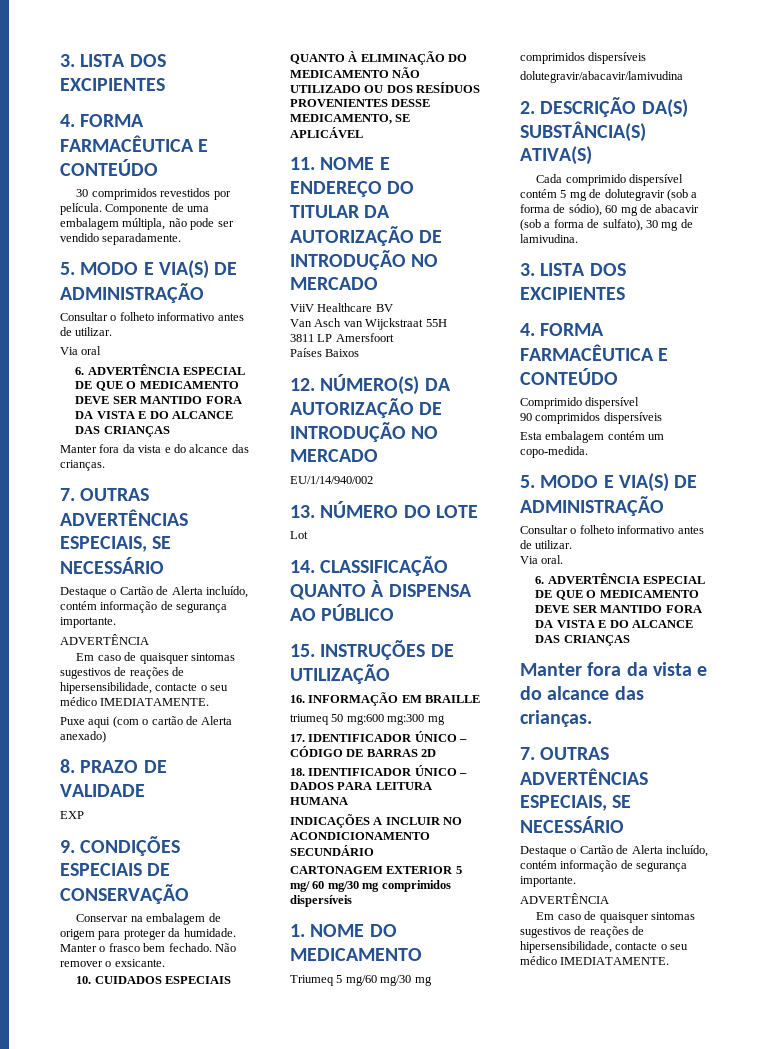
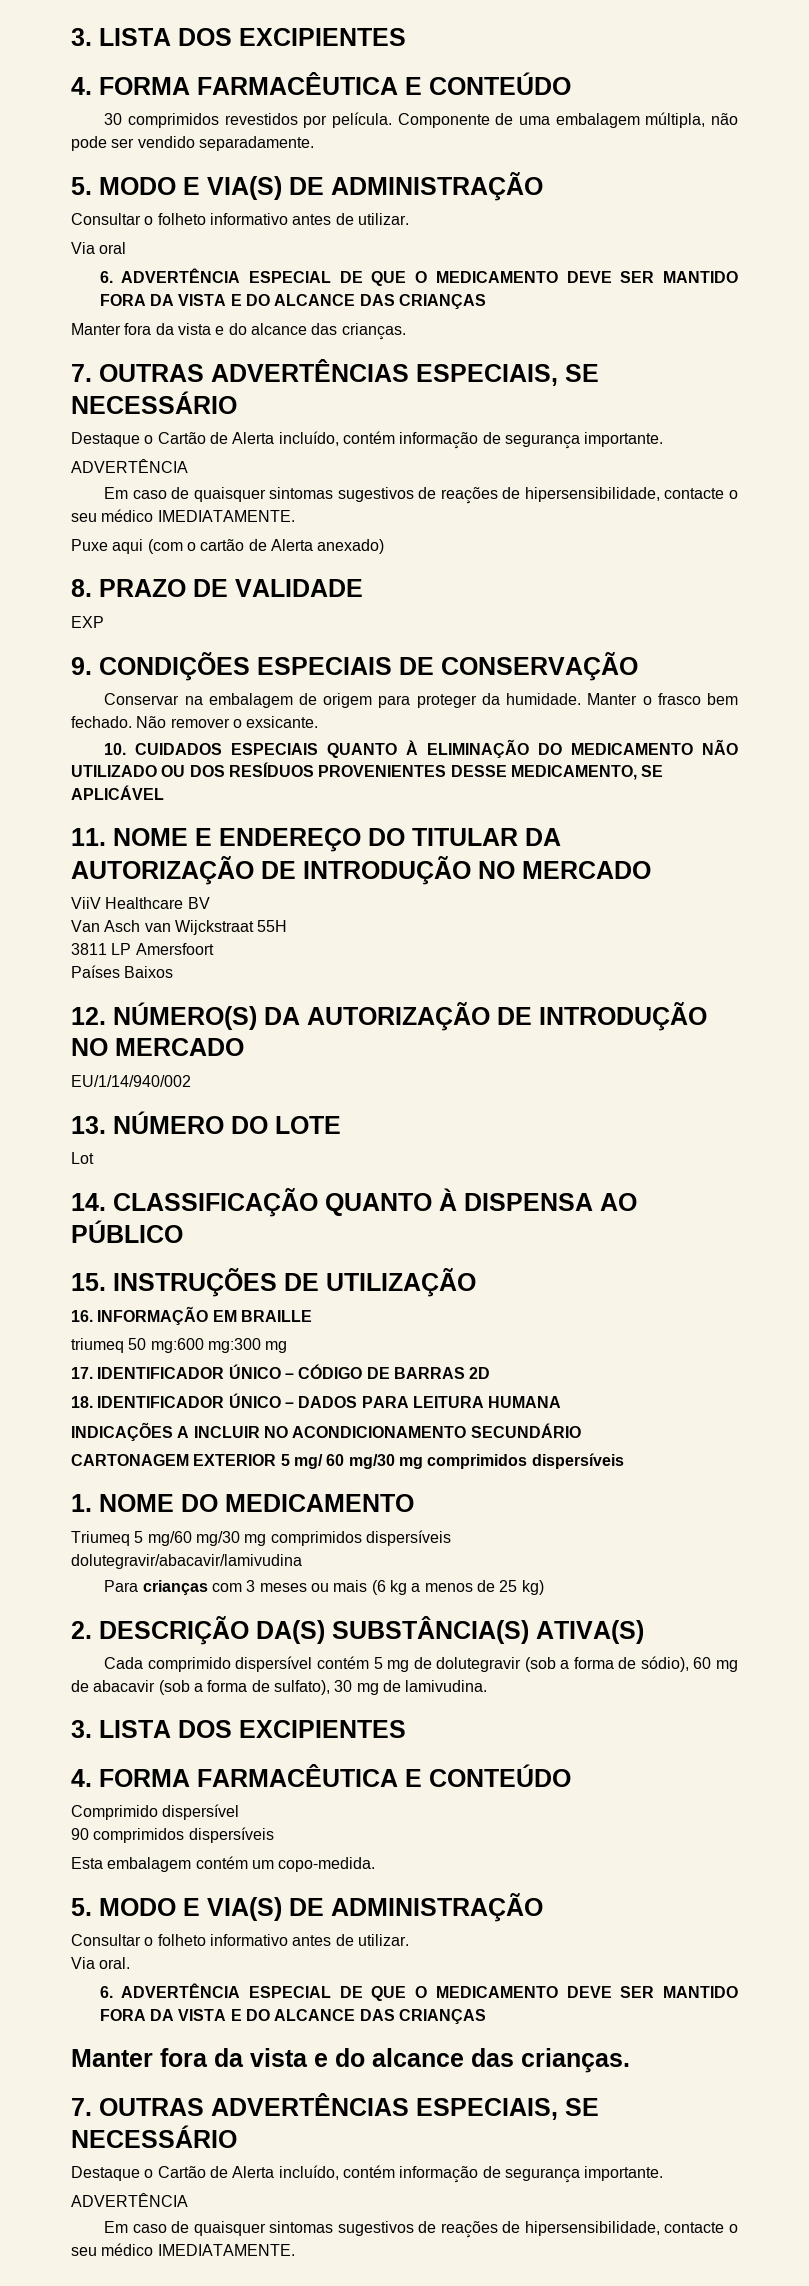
+ Para crianças com 3 meses ou mais (6 kg a menos de 25 kg)

